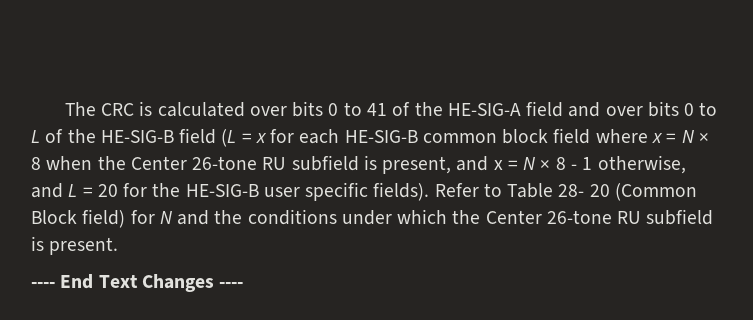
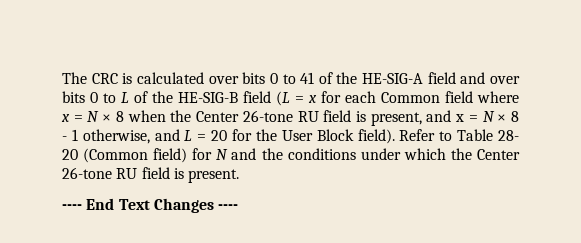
- The CRC is calculated over bits 0 to 41 of the HE-SIG-A field and over bits 0 to L of the HE-SIG-B field (L = x for each HE-SIG-B common block field where x = N × 8 when the Center 26-tone RU subfield is present, and x = N × 8 - 1 otherwise, and L = 20 for the HE-SIG-B user specific fields).
+ The CRC is calculated over bits 0 to 41 of the HE-SIG-A field and over bits 0 to L of the HE-SIG-B field (L = x for each Common field where x = N × 8 when the Center 26-tone RU field is present, and x = N × 8 - 1 otherwise, and L = 20 for the User Block field).
- Refer to Table 28- 20 (Common Block field) for N and the conditions under which the Center 26-tone RU subfield is present.
+ Refer to Table 28- 20 (Common field) for N and the conditions under which the Center 26-tone RU field is present.

